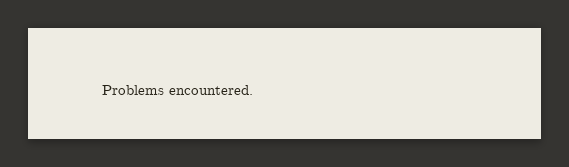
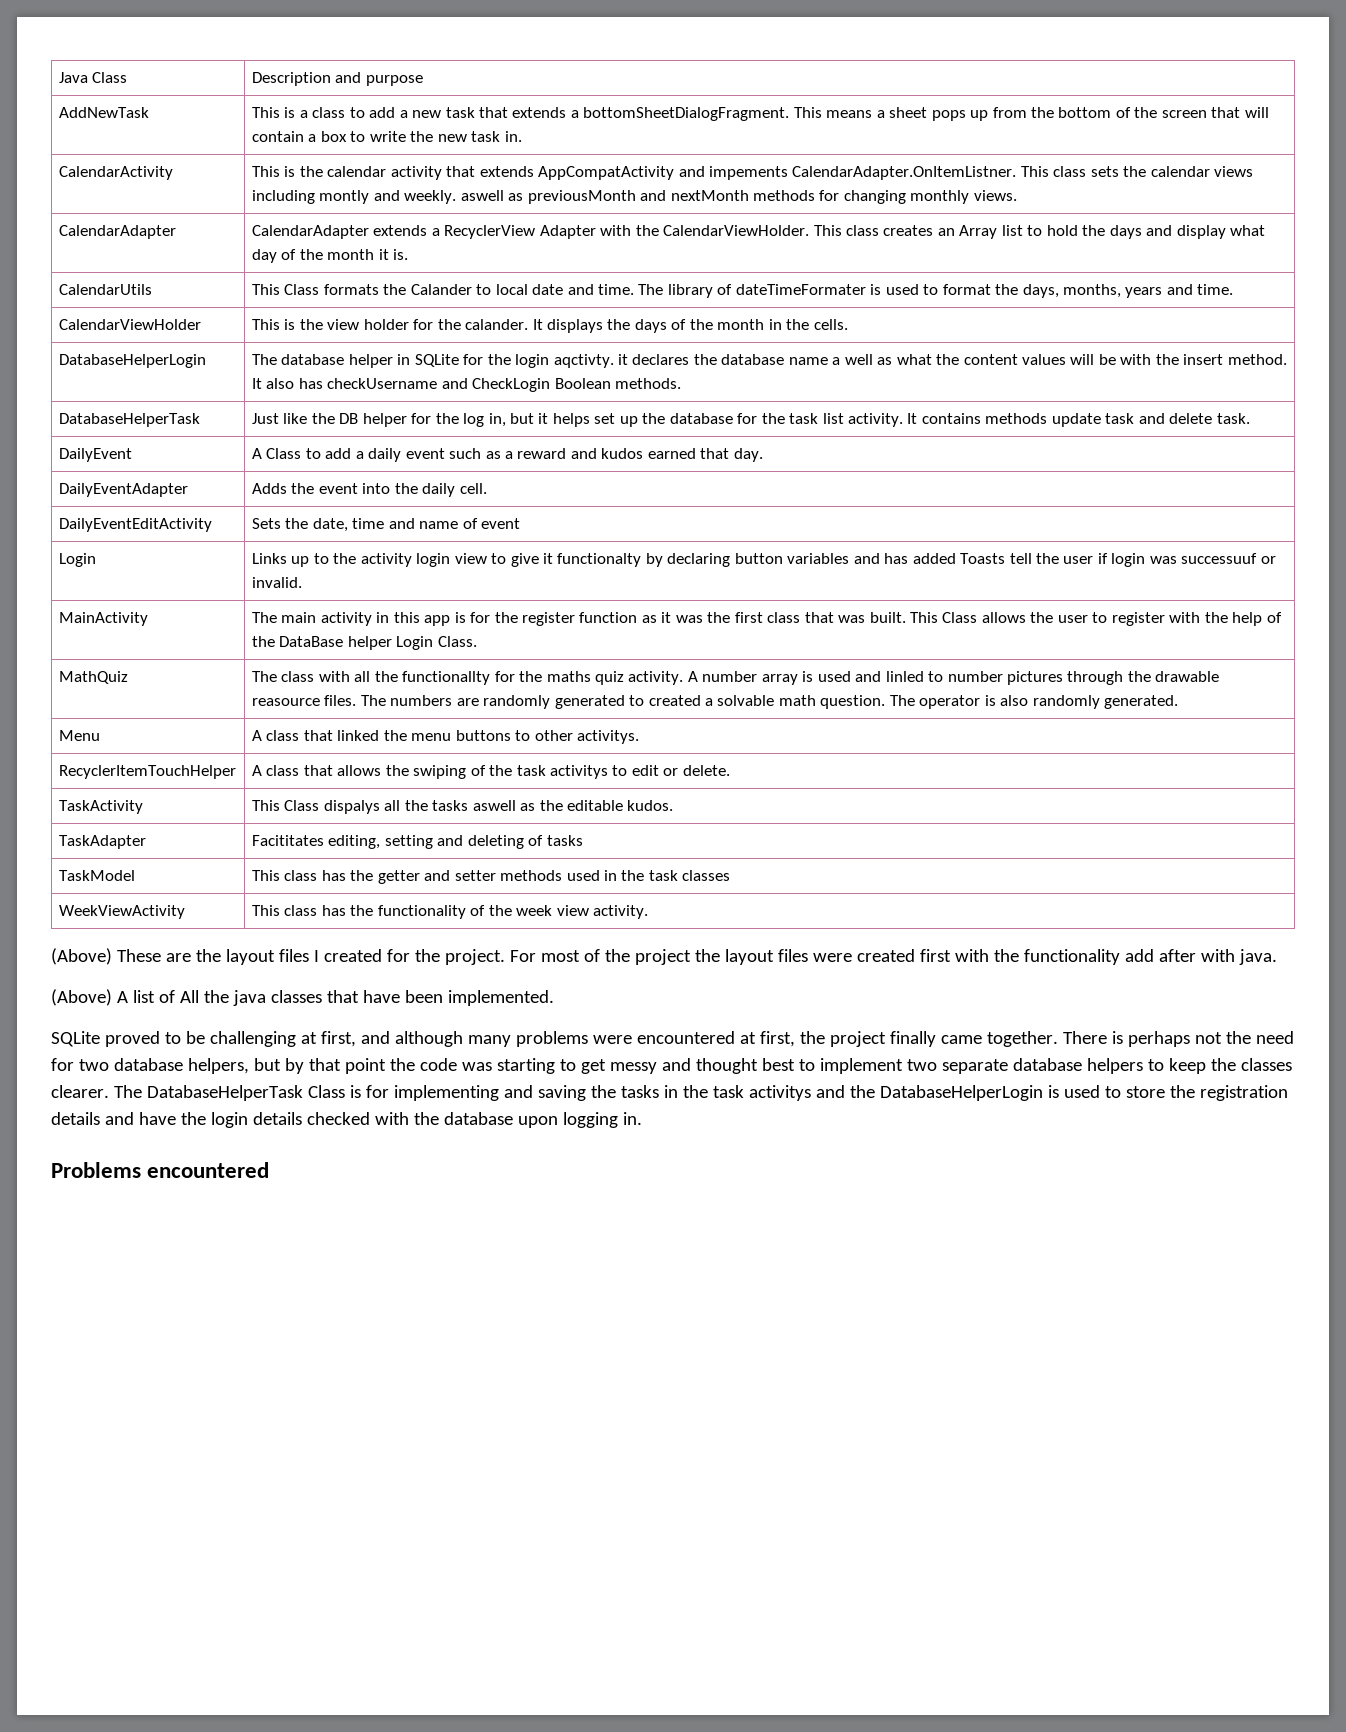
- Problems encountered.
+ Java Class | Description and purpose
+ AddNewTask | This is a class to add a new task that extends a bottomSheetDialogFragment. This means a sheet pops up from the bottom of the screen that will contain a box to write the new task in.
+ CalendarActivity | This is the calendar activity that extends AppCompatActivity and impements CalendarAdapter.OnItemListner. This class sets the calendar views including montly and weekly. aswell as previousMonth and nextMonth methods for changing monthly views.
+ CalendarAdapter | CalendarAdapter extends a RecyclerView Adapter with the CalendarViewHolder. This class creates an Array list to hold the days and display what day of the month it is.
+ CalendarUtils | This Class formats the Calander to local date and time. The library of dateTimeFormater is used to format the days, months, years and time.
+ CalendarViewHolder | This is the view holder for the calander. It displays the days of the month in the cells.
+ DatabaseHelperLogin | The database helper in SQLite for the login aqctivty. it declares the database name a well as what the content values will be with the insert method. It also has checkUsername and CheckLogin Boolean methods.
+ DatabaseHelperTask | Just like the DB helper for the log in, but it helps set up the database for the task list activity. It contains methods update task and delete task.
+ DailyEvent | A Class to add a daily event such as a reward and kudos earned that day.
+ DailyEventAdapter | Adds the event into the daily cell.
+ DailyEventEditActivity | Sets the date, time and name of event
+ Login | Links up to the activity login view to give it functionalty by declaring button variables and has added Toasts tell the user if login was successuuf or invalid.
+ MainActivity | The main activity in this app is for the register function as it was the first class that was built. This Class allows the user to register with the help of the DataBase helper Login Class.
+ MathQuiz | The class with all the functionallty for the maths quiz activity. A number array is used and linled to number pictures through the drawable reasource files. The numbers are randomly generated to created a solvable math question. The operator is also randomly generated.
+ Menu | A class that linked the menu buttons to other activitys.
+ RecyclerItemTouchHelper | A class that allows the swiping of the task activitys to edit or delete.
+ TaskActivity | This Class dispalys all the tasks aswell as the editable kudos.
+ TaskAdapter | Facititates editing, setting and deleting of tasks
+ TaskModel | This class has the getter and setter methods used in the task classes
+ WeekViewActivity | This class has the functionality of the week view activity.
+ (Above) These are the layout files I created for the project. For most of the project the layout files were created first with the functionality add after with java.
+ (Above) A list of All the java classes that have been implemented.
+ SQLite proved to be challenging at first, and although many problems were encountered at first, the project finally came together. There is perhaps not the need for two database helpers, but by that point the code was starting to get messy and thought best to implement two separate database helpers to keep the classes clearer. The DatabaseHelperTask Class is for implementing and saving the tasks in the task activitys and the DatabaseHelperLogin is used to store the registration details and have the login details checked with the database upon logging in.
+ Problems encountered

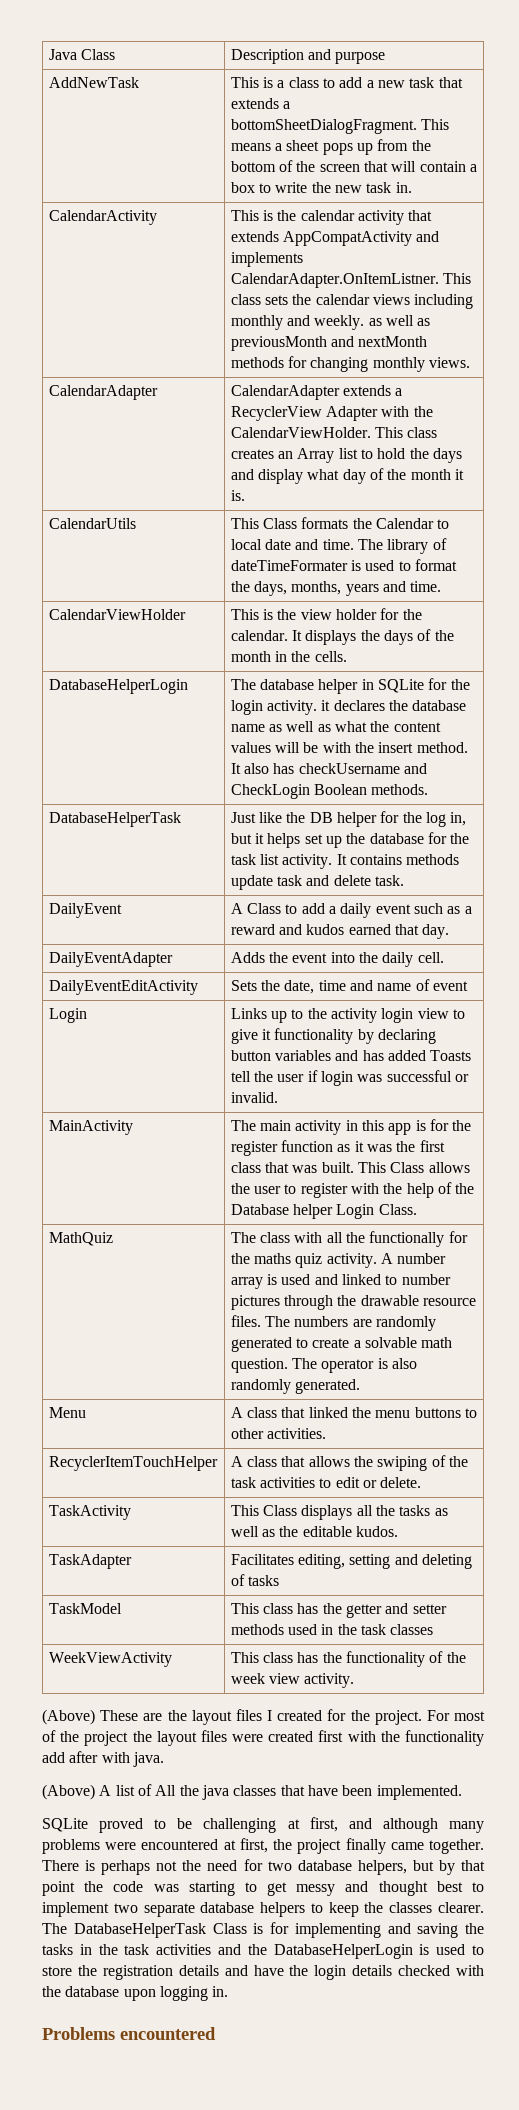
- CalendarActivity | This is the calendar activity that extends AppCompatActivity and impements CalendarAdapter.OnItemListner. This class sets the calendar views including montly and weekly. aswell as previousMonth and nextMonth methods for changing monthly views.
+ CalendarActivity | This is the calendar activity that extends AppCompatActivity and implements CalendarAdapter.OnItemListner. This class sets the calendar views including monthly and weekly. as well as previousMonth and nextMonth methods for changing monthly views.
- CalendarUtils | This Class formats the Calander to local date and time. The library of dateTimeFormater is used to format the days, months, years and time.
+ CalendarUtils | This Class formats the Calendar to local date and time. The library of dateTimeFormater is used to format the days, months, years and time.
- CalendarViewHolder | This is the view holder for the calander. It displays the days of the month in the cells.
+ CalendarViewHolder | This is the view holder for the calendar. It displays the days of the month in the cells.
- DatabaseHelperLogin | The database helper in SQLite for the login aqctivty. it declares the database name a well as what the content values will be with the insert method. It also has checkUsername and CheckLogin Boolean methods.
+ DatabaseHelperLogin | The database helper in SQLite for the login activity. it declares the database name as well as what the content values will be with the insert method. It also has checkUsername and CheckLogin Boolean methods.
- Login | Links up to the activity login view to give it functionalty by declaring button variables and has added Toasts tell the user if login was successuuf or invalid.
+ Login | Links up to the activity login view to give it functionality by declaring button variables and has added Toasts tell the user if login was successful or invalid.
- MainActivity | The main activity in this app is for the register function as it was the first class that was built. This Class allows the user to register with the help of the DataBase helper Login Class.
+ MainActivity | The main activity in this app is for the register function as it was the first class that was built. This Class allows the user to register with the help of the Database helper Login Class.
- The class with all the functionallty for the maths quiz activity.
+ The class with all the functionally for the maths quiz activity.
- A number array is used and linled to number pictures through the drawable reasource files.
+ A number array is used and linked to number pictures through the drawable resource files.
- The numbers are randomly generated to created a solvable math question.
+ The numbers are randomly generated to create a solvable math question.
- Menu | A class that linked the menu buttons to other activitys.
+ Menu | A class that linked the menu buttons to other activities.
- RecyclerItemTouchHelper | A class that allows the swiping of the task activitys to edit or delete.
+ RecyclerItemTouchHelper | A class that allows the swiping of the task activities to edit or delete.
- TaskActivity | This Class dispalys all the tasks aswell as the editable kudos.
+ TaskActivity | This Class displays all the tasks as well as the editable kudos.
- TaskAdapter | Facititates editing, setting and deleting of tasks
+ TaskAdapter | Facilitates editing, setting and deleting of tasks
- The DatabaseHelperTask Class is for implementing and saving the tasks in the task activitys and the DatabaseHelperLogin is used to store the registration details and have the login details checked with the database upon logging in.
+ The DatabaseHelperTask Class is for implementing and saving the tasks in the task activities and the DatabaseHelperLogin is used to store the registration details and have the login details checked with the database upon logging in.

